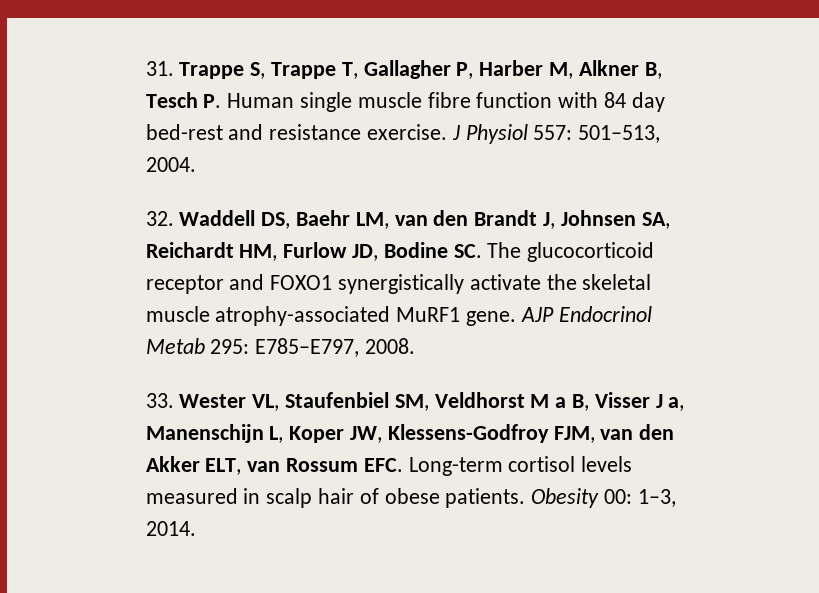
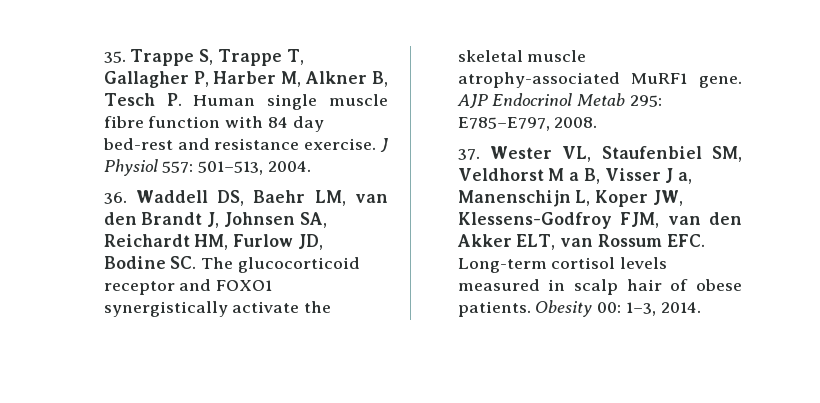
- 31. Trappe S, Trappe T, Gallagher P, Harber M, Alkner B, Tesch P. Human single muscle fibre function with 84 day bed-rest and resistance exercise.
+ 35. Trappe S, Trappe T, Gallagher P, Harber M, Alkner B, Tesch P. Human single muscle fibre function with 84 day bed-rest and resistance exercise.
- 32. Waddell DS, Baehr LM, van den Brandt J, Johnsen SA, Reichardt HM, Furlow JD, Bodine SC. The glucocorticoid receptor and FOXO1 synergistically activate the skeletal muscle atrophy-associated MuRF1 gene.
+ 36. Waddell DS, Baehr LM, van den Brandt J, Johnsen SA, Reichardt HM, Furlow JD, Bodine SC. The glucocorticoid receptor and FOXO1 synergistically activate the skeletal muscle atrophy-associated MuRF1 gene.
- 33. Wester VL, Staufenbiel SM, Veldhorst M a B, Visser J a, Manenschijn L, Koper JW, Klessens-Godfroy FJM, van den Akker ELT, van Rossum EFC. Long-term cortisol levels measured in scalp hair of obese patients.
+ 37. Wester VL, Staufenbiel SM, Veldhorst M a B, Visser J a, Manenschijn L, Koper JW, Klessens-Godfroy FJM, van den Akker ELT, van Rossum EFC. Long-term cortisol levels measured in scalp hair of obese patients.

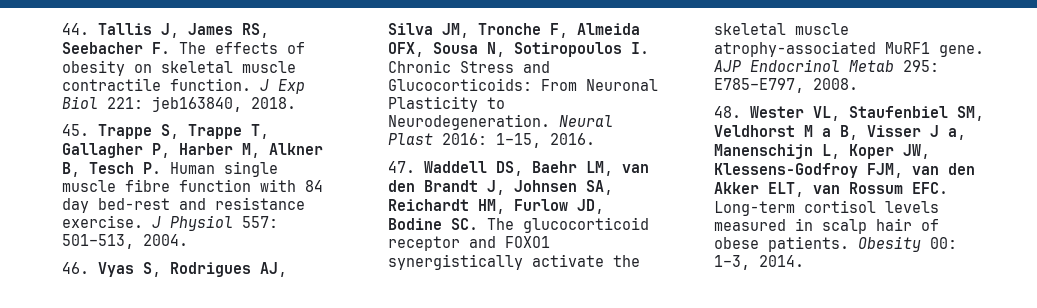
- 35. Trappe S, Trappe T, Gallagher P, Harber M, Alkner B, Tesch P. Human single muscle fibre function with 84 day bed-rest and resistance exercise.
+ 44. Tallis J, James RS, Seebacher F. The effects of obesity on skeletal muscle contractile function. J Exp Biol 221: jeb163840, 2018.
+ 45. Trappe S, Trappe T, Gallagher P, Harber M, Alkner B, Tesch P. Human single muscle fibre function with 84 day bed-rest and resistance exercise.
- 36. Waddell DS, Baehr LM, van den Brandt J, Johnsen SA, Reichardt HM, Furlow JD, Bodine SC. The glucocorticoid receptor and FOXO1 synergistically activate the skeletal muscle atrophy-associated MuRF1 gene.
+ 46. Vyas S, Rodrigues AJ, Silva JM, Tronche F, Almeida OFX, Sousa N, Sotiropoulos I. Chronic Stress and Glucocorticoids: From Neuronal Plasticity to Neurodegeneration. Neural Plast 2016: 1–15, 2016.
+ 47. Waddell DS, Baehr LM, van den Brandt J, Johnsen SA, Reichardt HM, Furlow JD, Bodine SC. The glucocorticoid receptor and FOXO1 synergistically activate the skeletal muscle atrophy-associated MuRF1 gene.
- 37. Wester VL, Staufenbiel SM, Veldhorst M a B, Visser J a, Manenschijn L, Koper JW, Klessens-Godfroy FJM, van den Akker ELT, van Rossum EFC. Long-term cortisol levels measured in scalp hair of obese patients.
+ 48. Wester VL, Staufenbiel SM, Veldhorst M a B, Visser J a, Manenschijn L, Koper JW, Klessens-Godfroy FJM, van den Akker ELT, van Rossum EFC. Long-term cortisol levels measured in scalp hair of obese patients.

